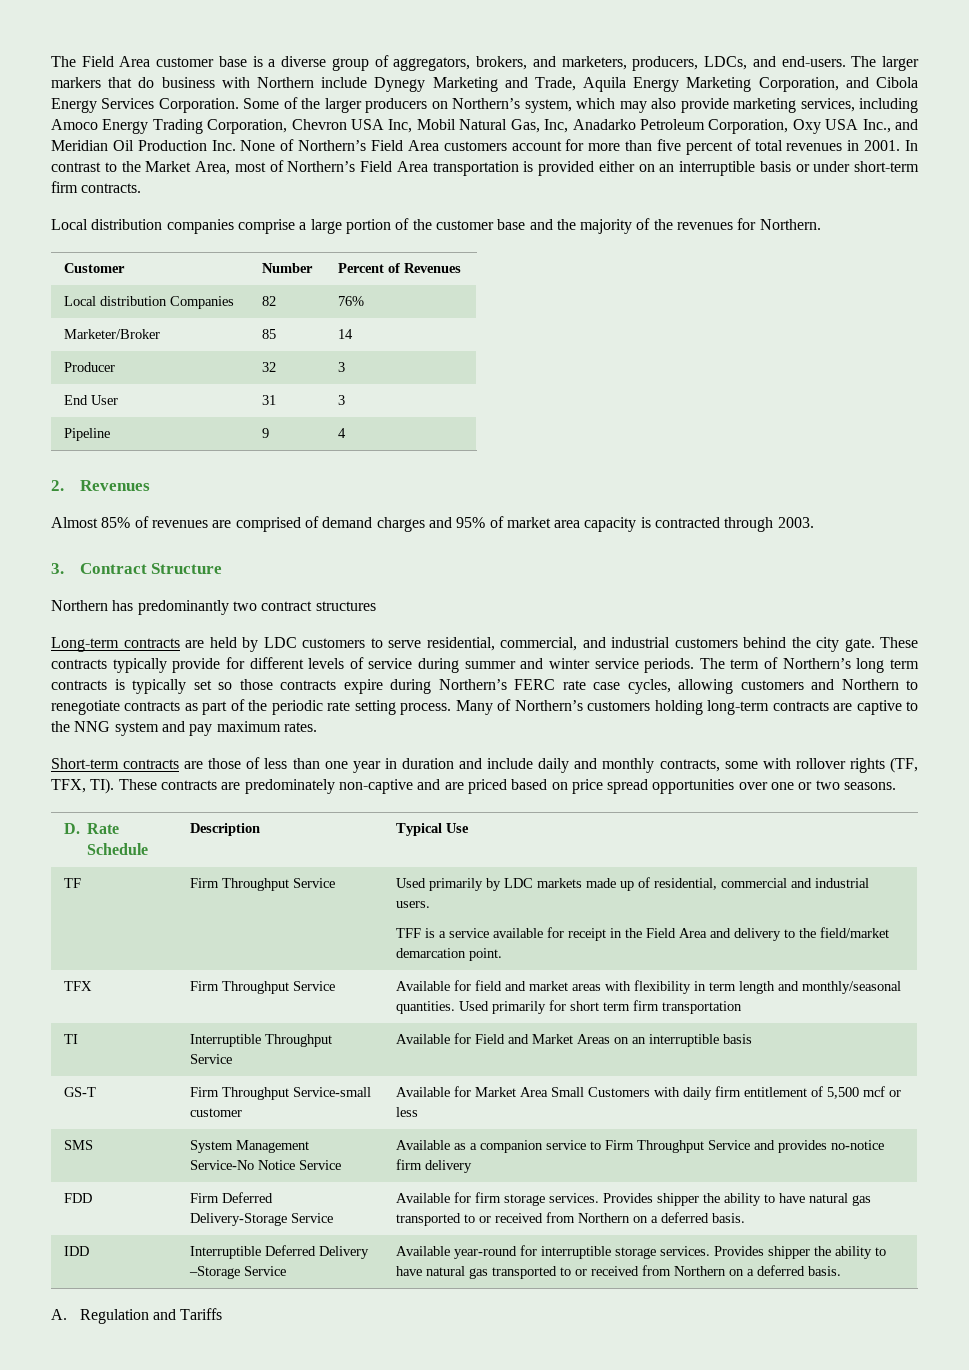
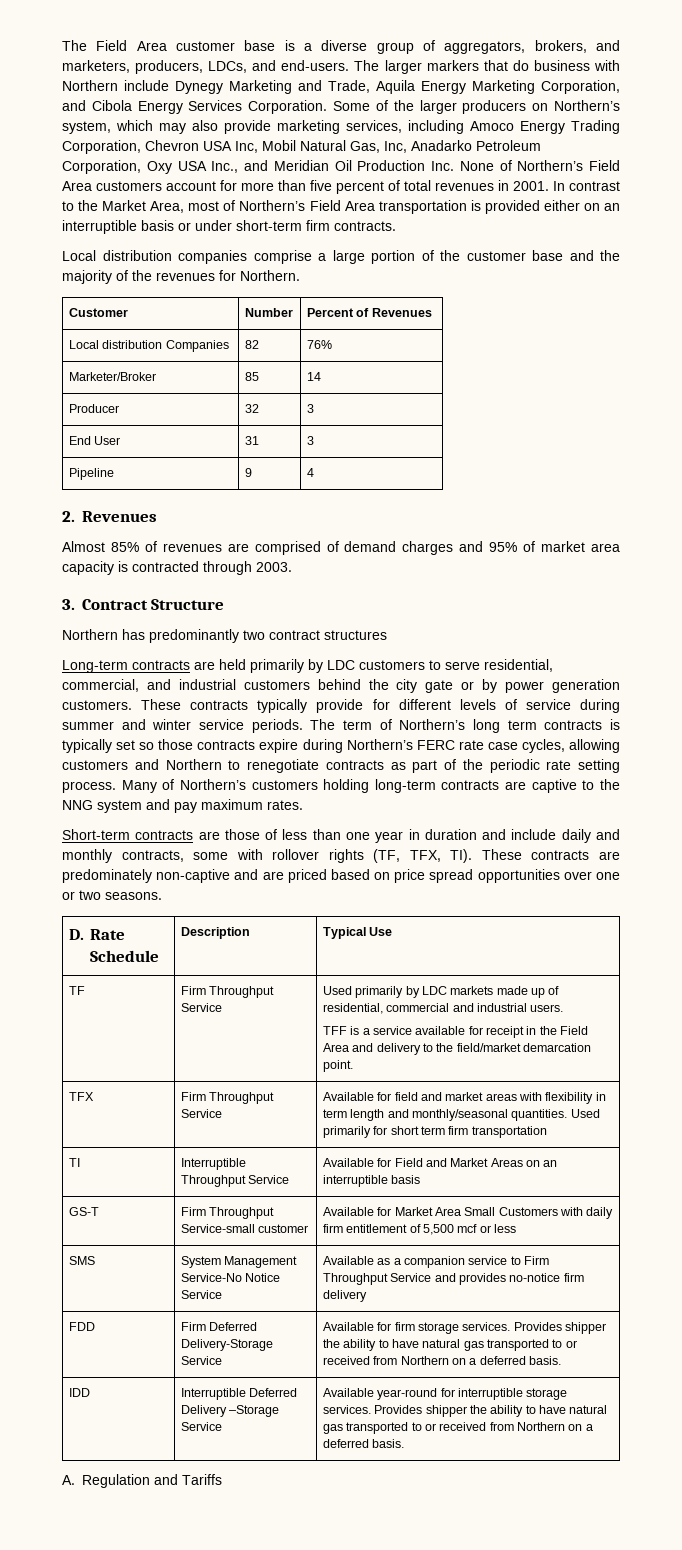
- Long-term contracts are held by LDC customers to serve residential, commercial, and industrial customers behind the city gate.
+ Long-term contracts are held primarily by LDC customers to serve residential, commercial, and industrial customers behind the city gate or by power generation customers.

